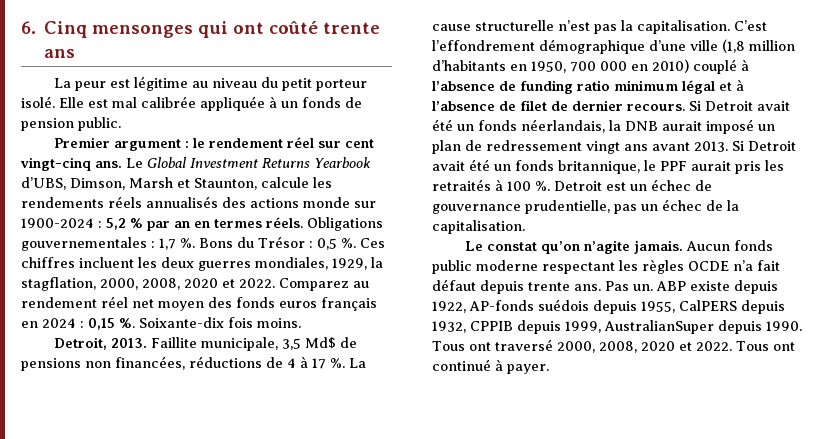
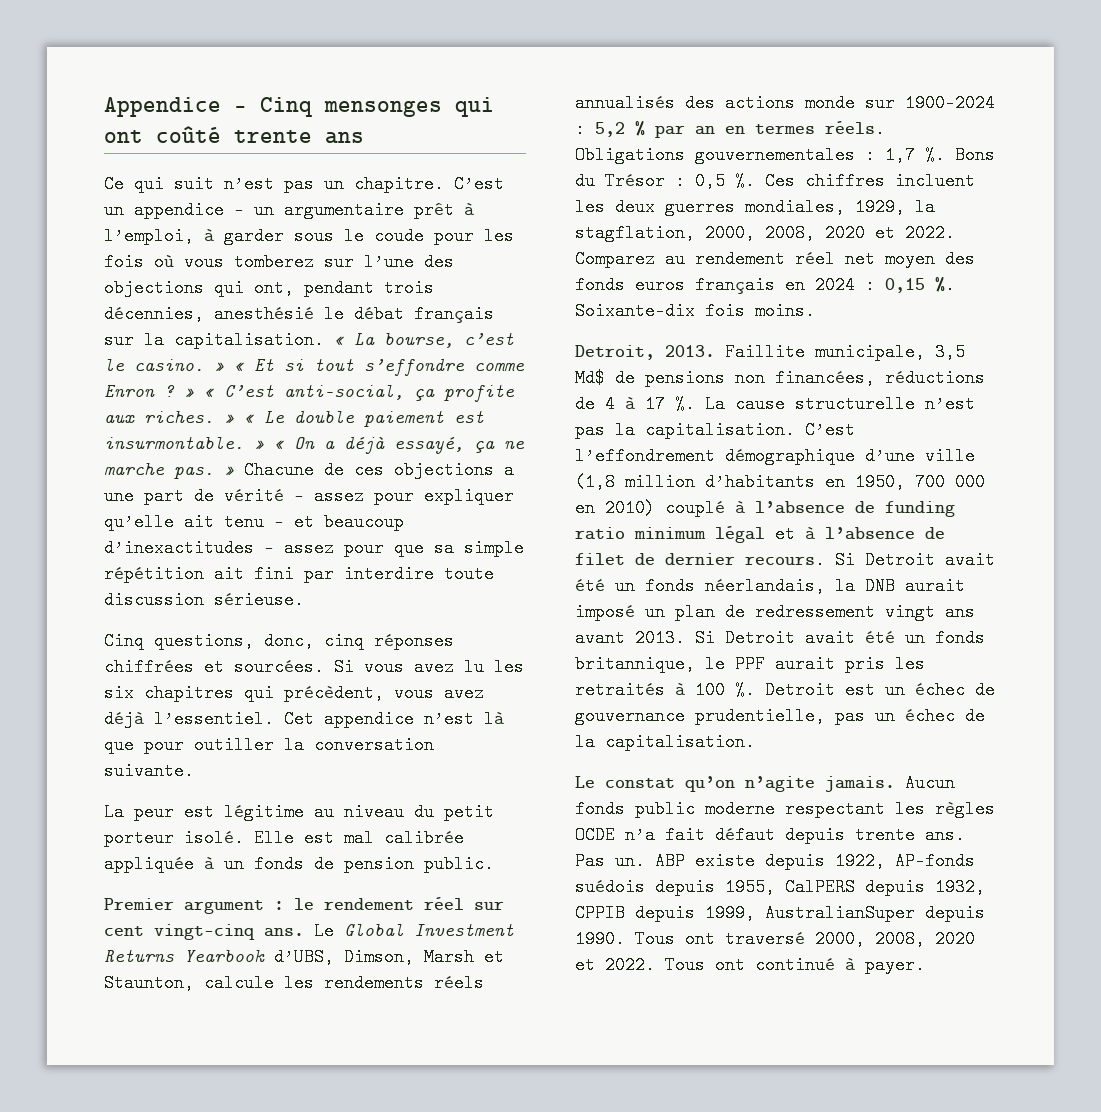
- 6. Cinq mensonges qui ont coûté trente ans
+ Appendice — Cinq mensonges qui ont coûté trente ans
+ Ce qui suit n’est pas un chapitre. C’est un appendice — un argumentaire prêt à l’emploi, à garder sous le coude pour les fois où vous tomberez sur l’une des objections qui ont, pendant trois décennies, anesthésié le débat français sur la capitalisation. « La bourse, c’est le casino. » « Et si tout s’effondre comme Enron ? » « C’est anti-social, ça profite aux riches. » « Le double paiement est insurmontable. » « On a déjà essayé, ça ne marche pas. » Chacune de ces objections a une part de vérité — assez pour expliquer qu’elle ait tenu — et beaucoup d’inexactitudes — assez pour que sa simple répétition ait fini par interdire toute discussion sérieuse.
+ Cinq questions, donc, cinq réponses chiffrées et sourcées. Si vous avez lu les six chapitres qui précèdent, vous avez déjà l’essentiel. Cet appendice n’est là que pour outiller la conversation suivante.

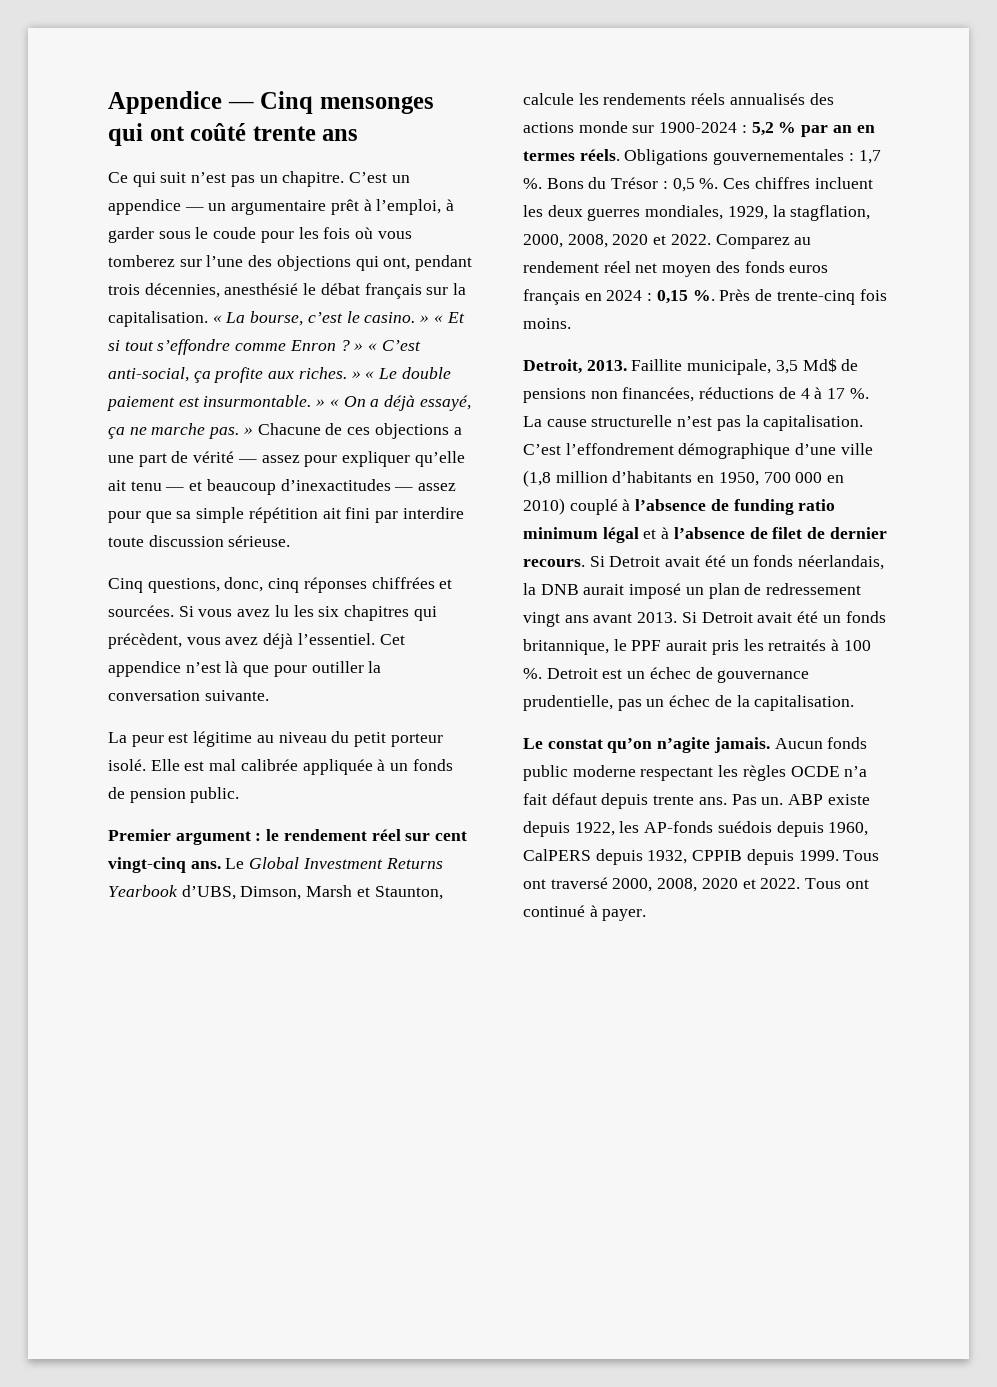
- Soixante-dix fois moins.
+ Près de trente-cinq fois moins.
- ABP existe depuis 1922, AP-fonds suédois depuis 1955, CalPERS depuis 1932, CPPIB depuis 1999, AustralianSuper depuis 1990.
+ ABP existe depuis 1922, les AP-fonds suédois depuis 1960, CalPERS depuis 1932, CPPIB depuis 1999.

